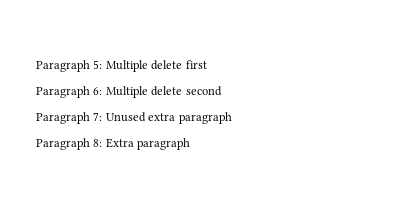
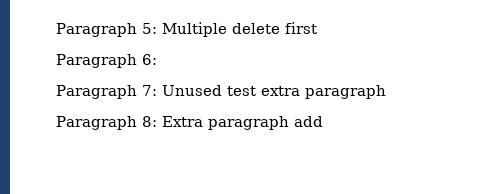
- Paragraph 6: Multiple delete second
+ Paragraph 6:
- Paragraph 7: Unused extra paragraph
+ Paragraph 7: Unused test extra paragraph
- Paragraph 8: Extra paragraph
+ Paragraph 8: Extra paragraph add

